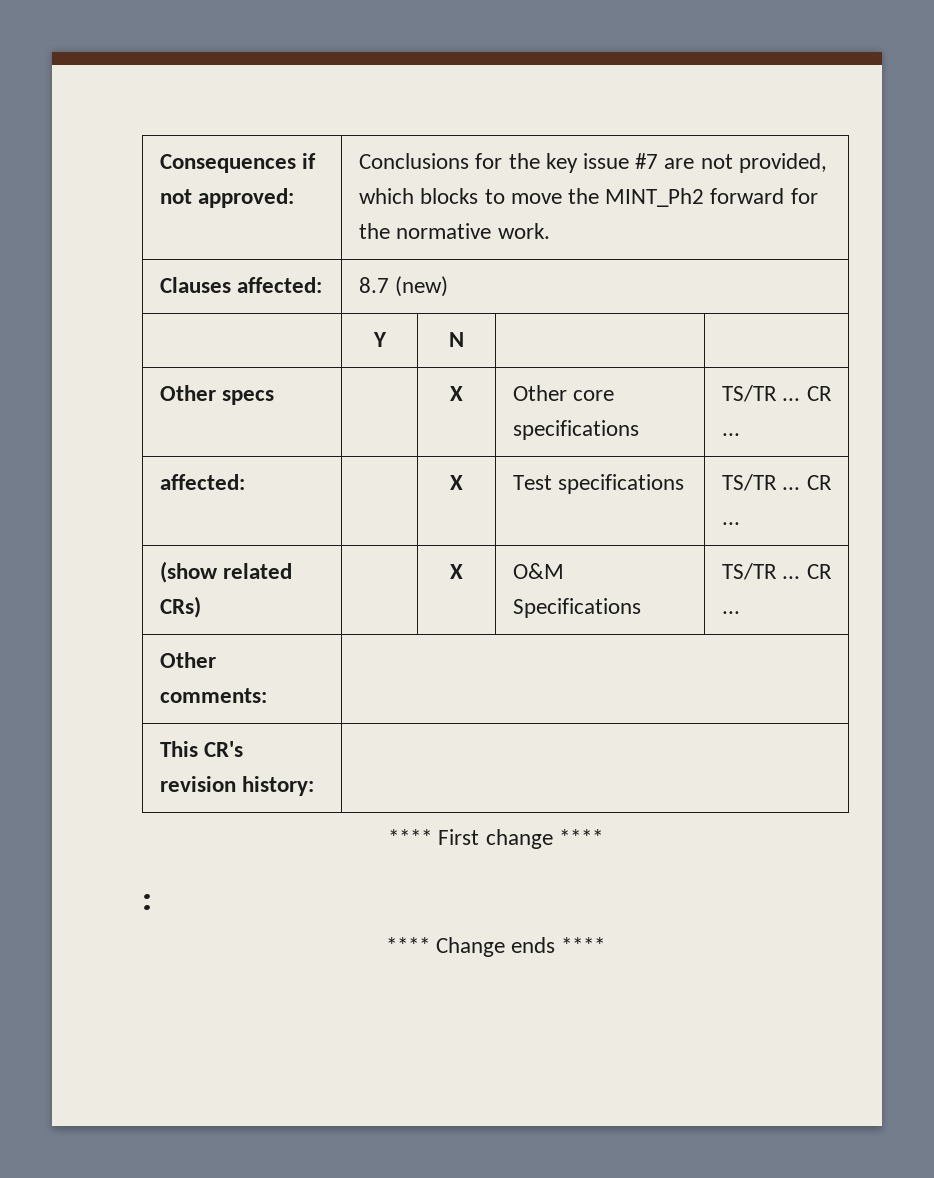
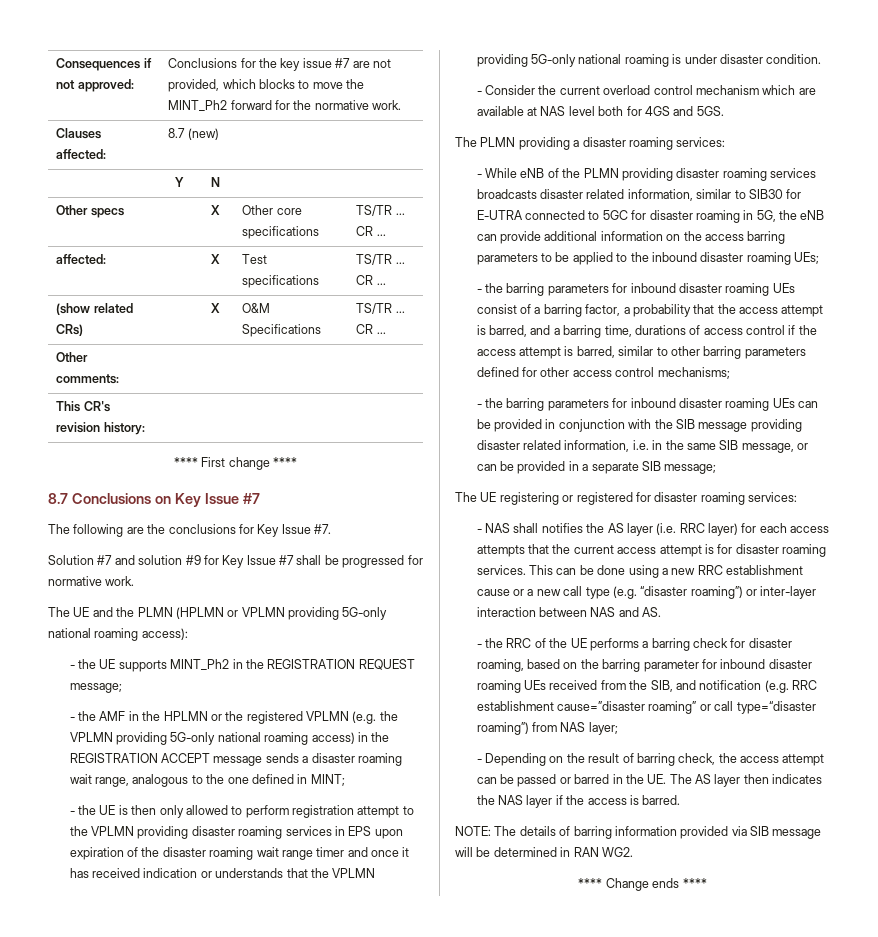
- :
+ 8.7 Conclusions on Key Issue #7
+ The following are the conclusions for Key Issue #7.
+ Solution #7 and solution #9 for Key Issue #7 shall be progressed for normative work.
+ The UE and the PLMN (HPLMN or VPLMN providing 5G-only national roaming access):
+ - the UE supports MINT_Ph2 in the REGISTRATION REQUEST message;
+ - the AMF in the HPLMN or the registered VPLMN (e.g. the VPLMN providing 5G-only national roaming access) in the REGISTRATION ACCEPT message sends a disaster roaming wait range, analogous to the one defined in MINT;
+ - the UE is then only allowed to perform registration attempt to the VPLMN providing disaster roaming services in EPS upon expiration of the disaster roaming wait range timer and once it has received indication or understands that the VPLMN providing 5G-only national roaming is under disaster condition.
+ - Consider the current overload control mechanism which are available at NAS level both for 4GS and 5GS.
+ The PLMN providing a disaster roaming services:
+ - While eNB of the PLMN providing disaster roaming services broadcasts disaster related information, similar to SIB30 for E-UTRA connected to 5GC for disaster roaming in 5G, the eNB can provide additional information on the access barring parameters to be applied to the inbound disaster roaming UEs;
+ - the barring parameters for inbound disaster roaming UEs consist of a barring factor, a probability that the access attempt is barred, and a barring time, durations of access control if the access attempt is barred, similar to other barring parameters defined for other access control mechanisms;
+ - the barring parameters for inbound disaster roaming UEs can be provided in conjunction with the SIB message providing disaster related information, i.e. in the same SIB message, or can be provided in a separate SIB message;
+ The UE registering or registered for disaster roaming services:
+ - NAS shall notifies the AS layer (i.e. RRC layer) for each access attempts that the current access attempt is for disaster roaming services. This can be done using a new RRC establishment cause or a new call type (e.g. “disaster roaming”) or inter-layer interaction between NAS and AS.
+ - the RRC of the UE performs a barring check for disaster roaming, based on the barring parameter for inbound disaster roaming UEs received from the SIB, and notification (e.g. RRC establishment cause=”disaster roaming” or call type=“disaster roaming”) from NAS layer;
+ - Depending on the result of barring check, the access attempt can be passed or barred in the UE. The AS layer then indicates the NAS layer if the access is barred.
+ NOTE: The details of barring information provided via SIB message will be determined in RAN WG2.

